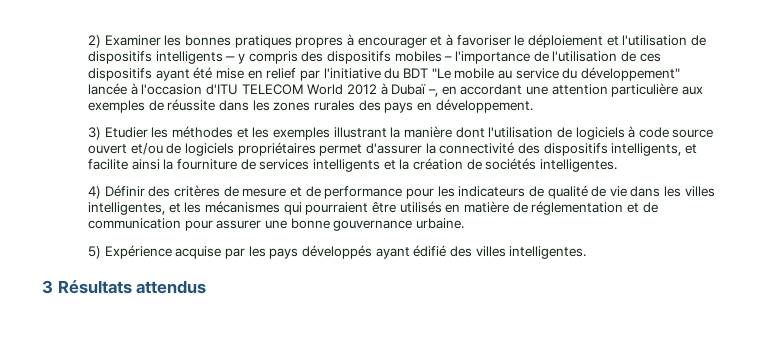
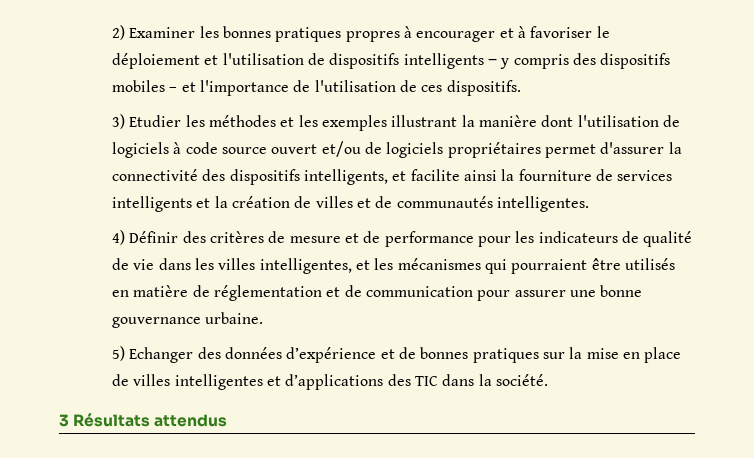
- 2) Examiner les bonnes pratiques propres à encourager et à favoriser le déploiement et l'utilisation de dispositifs intelligents ‒ y compris des dispositifs mobiles – l'importance de l'utilisation de ces dispositifs ayant été mise en relief par l'initiative du BDT "Le mobile au service du développement" lancée à l'occasion d'ITU TELECOM World 2012 à Dubaï –, en accordant une attention particulière aux exemples de réussite dans les zones rurales des pays en développement.
+ 2) Examiner les bonnes pratiques propres à encourager et à favoriser le déploiement et l'utilisation de dispositifs intelligents ‒ y compris des dispositifs mobiles – et l'importance de l'utilisation de ces dispositifs.
- 3) Etudier les méthodes et les exemples illustrant la manière dont l'utilisation de logiciels à code source ouvert et/ou de logiciels propriétaires permet d'assurer la connectivité des dispositifs intelligents, et facilite ainsi la fourniture de services intelligents et la création de sociétés intelligentes.
+ 3) Etudier les méthodes et les exemples illustrant la manière dont l'utilisation de logiciels à code source ouvert et/ou de logiciels propriétaires permet d'assurer la connectivité des dispositifs intelligents, et facilite ainsi la fourniture de services intelligents et la création de villes et de communautés intelligentes.
- 5) Expérience acquise par les pays développés ayant édifié des villes intelligentes.
+ 5) Echanger des données d’expérience et de bonnes pratiques sur la mise en place de villes intelligentes et d’applications des TIC dans la société.

